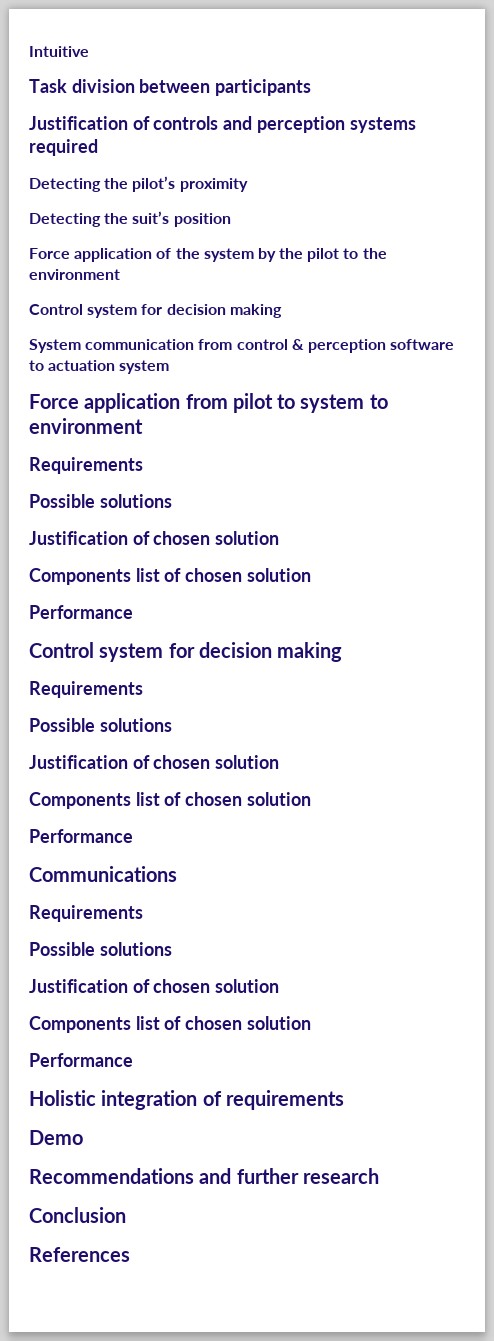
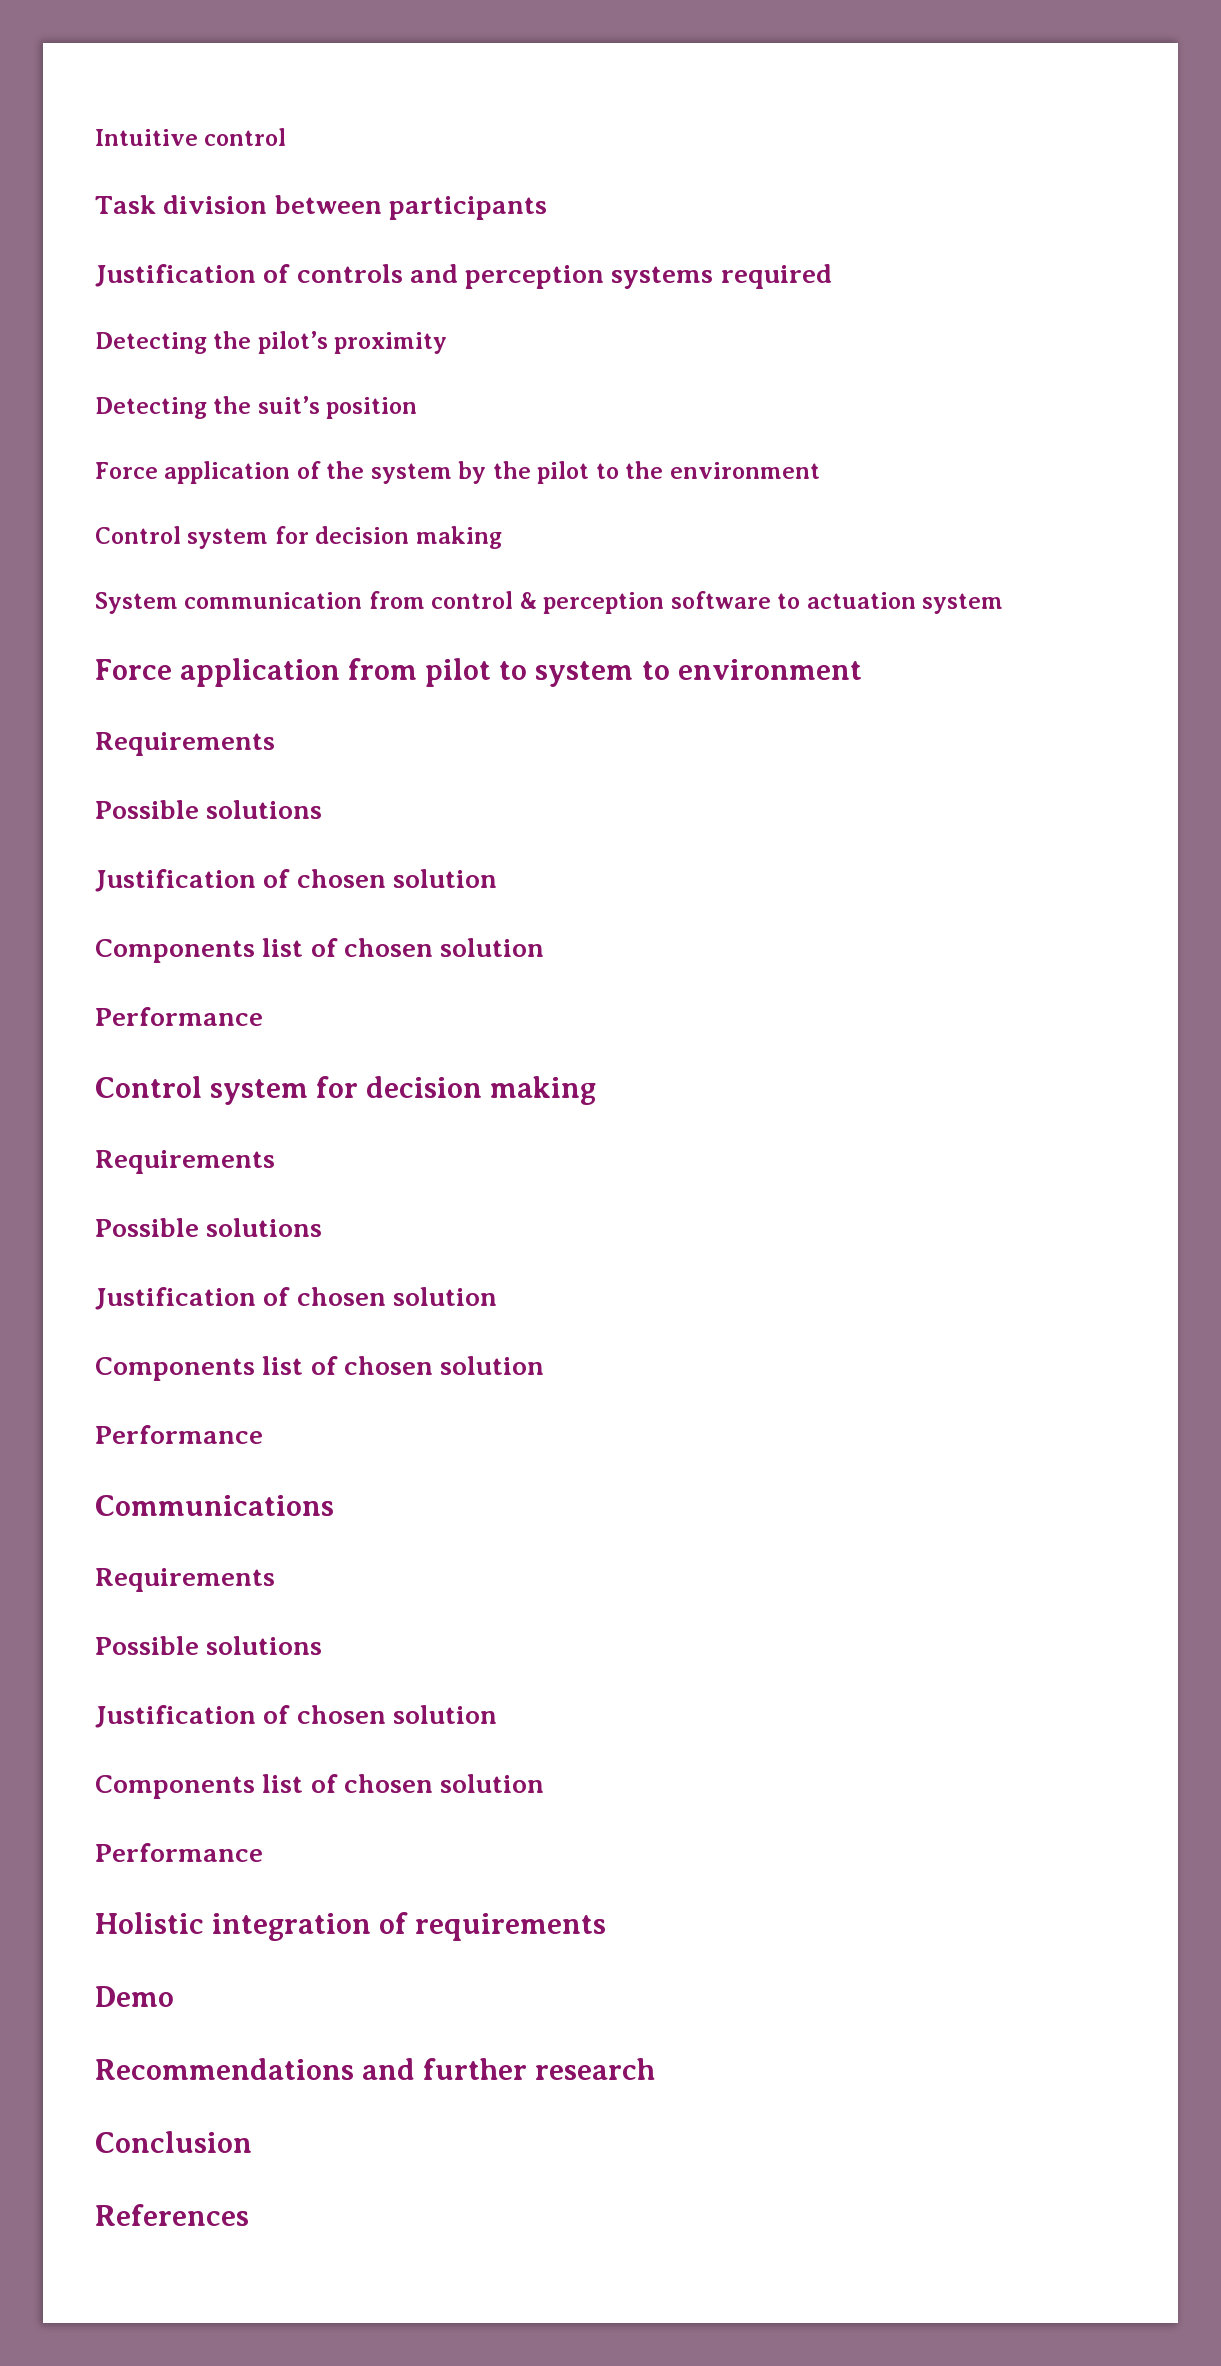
- Intuitive
+ Intuitive control

